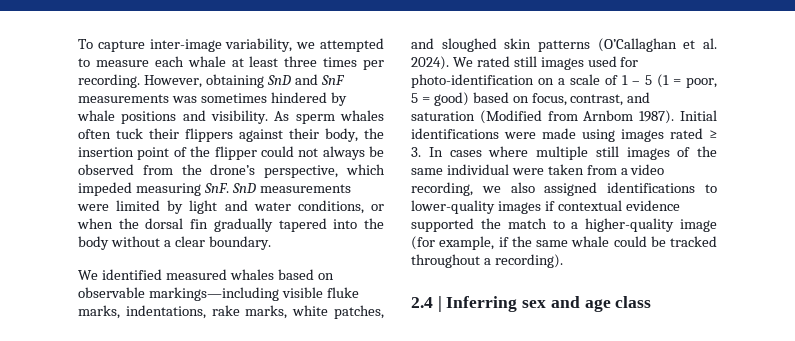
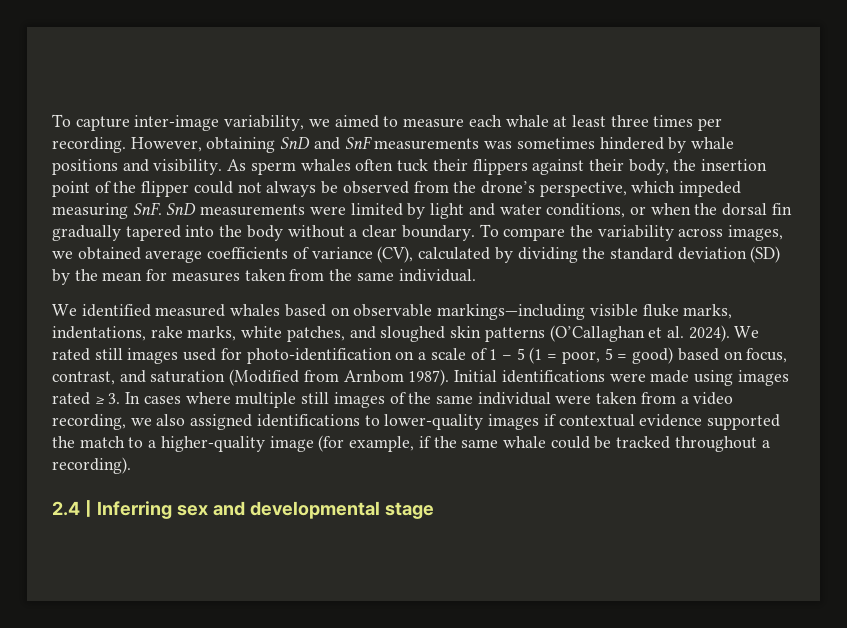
- To capture inter-image variability, we attempted to measure each whale at least three times per recording.
+ To capture inter-image variability, we aimed to measure each whale at least three times per recording.
+ To compare the variability across images, we obtained average coefficients of variance (CV), calculated by dividing the standard deviation (SD) by the mean for measures taken from the same individual.
- 2.4 | Inferring sex and age class
+ 2.4 | Inferring sex and developmental stage

